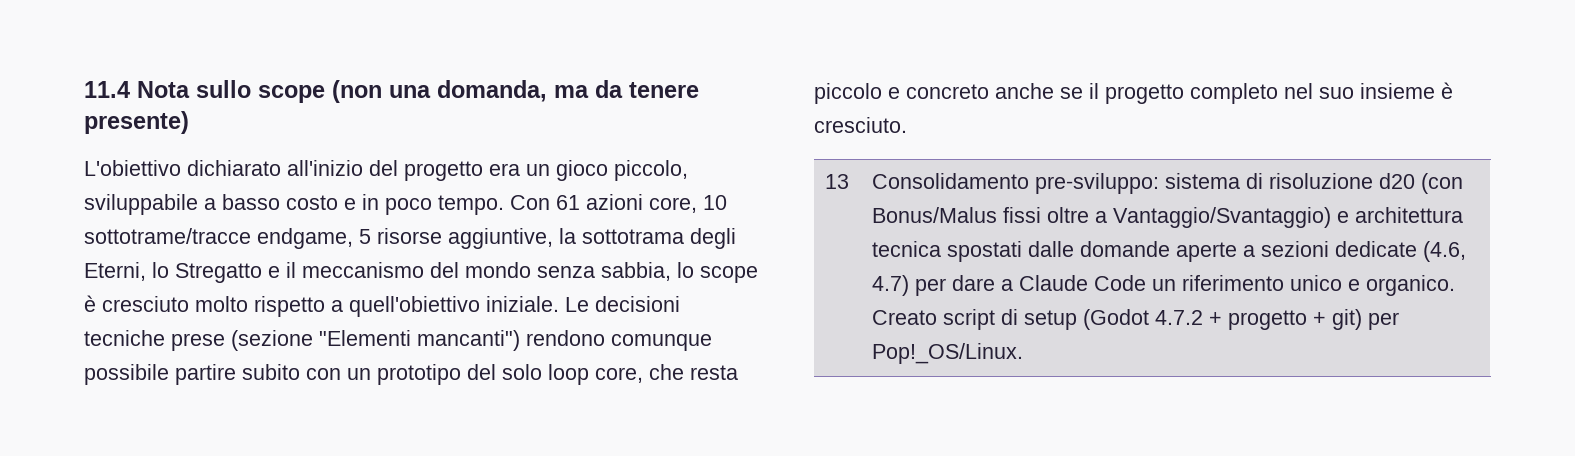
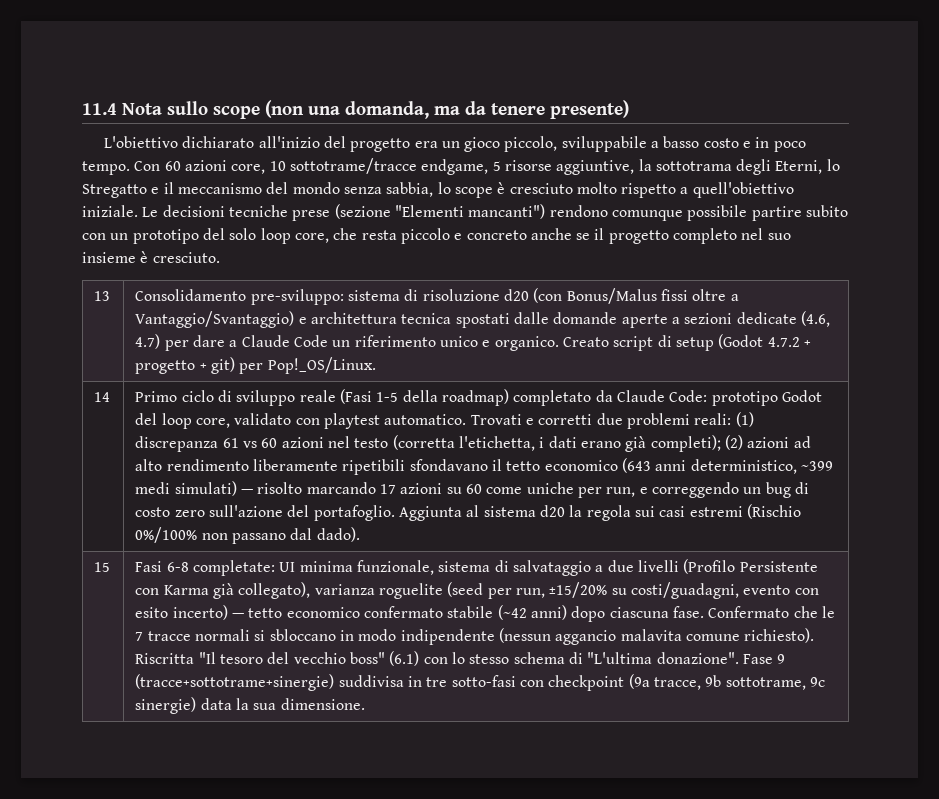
- Con 61 azioni core, 10 sottotrame/tracce endgame, 5 risorse aggiuntive, la sottotrama degli Eterni, lo Stregatto e il meccanismo del mondo senza sabbia, lo scope è cresciuto molto rispetto a quell'obiettivo iniziale.
+ Con 60 azioni core, 10 sottotrame/tracce endgame, 5 risorse aggiuntive, la sottotrama degli Eterni, lo Stregatto e il meccanismo del mondo senza sabbia, lo scope è cresciuto molto rispetto a quell'obiettivo iniziale.
+ 14 | Primo ciclo di sviluppo reale (Fasi 1-5 della roadmap) completato da Claude Code: prototipo Godot del loop core, validato con playtest automatico. Trovati e corretti due problemi reali: (1) discrepanza 61 vs 60 azioni nel testo (corretta l'etichetta, i dati erano già completi); (2) azioni ad alto rendimento liberamente ripetibili sfondavano il tetto economico (643 anni deterministico, ~399 medi simulati) — risolto marcando 17 azioni su 60 come uniche per run, e correggendo un bug di costo zero sull'azione del portafoglio. Aggiunta al sistema d20 la regola sui casi estremi (Rischio 0%/100% non passano dal dado).
+ 15 | Fasi 6-8 completate: UI minima funzionale, sistema di salvataggio a due livelli (Profilo Persistente con Karma già collegato), varianza roguelite (seed per run, ±15/20% su costi/guadagni, evento con esito incerto) — tetto economico confermato stabile (~42 anni) dopo ciascuna fase. Confermato che le 7 tracce normali si sbloccano in modo indipendente (nessun aggancio malavita comune richiesto). Riscritta "Il tesoro del vecchio boss" (6.1) con lo stesso schema di "L'ultima donazione". Fase 9 (tracce+sottotrame+sinergie) suddivisa in tre sotto-fasi con checkpoint (9a tracce, 9b sottotrame, 9c sinergie) data la sua dimensione.

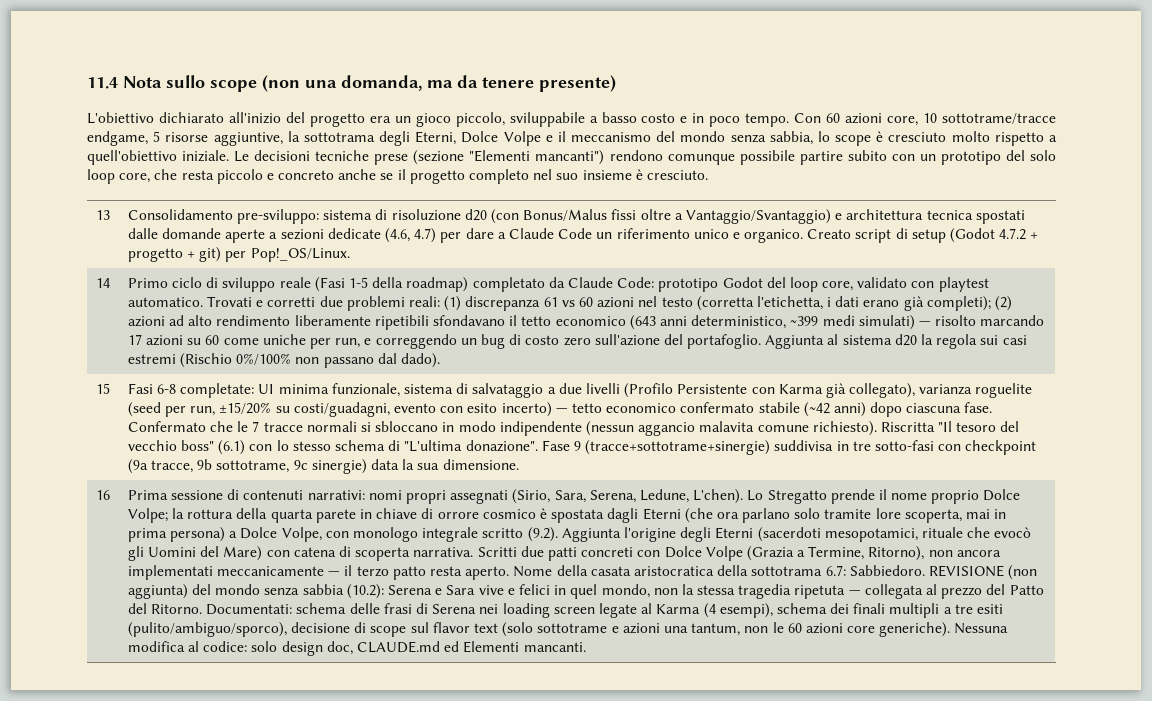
- Con 60 azioni core, 10 sottotrame/tracce endgame, 5 risorse aggiuntive, la sottotrama degli Eterni, lo Stregatto e il meccanismo del mondo senza sabbia, lo scope è cresciuto molto rispetto a quell'obiettivo iniziale.
+ Con 60 azioni core, 10 sottotrame/tracce endgame, 5 risorse aggiuntive, la sottotrama degli Eterni, Dolce Volpe e il meccanismo del mondo senza sabbia, lo scope è cresciuto molto rispetto a quell'obiettivo iniziale.
+ 16 | Prima sessione di contenuti narrativi: nomi propri assegnati (Sirio, Sara, Serena, Ledune, L'chen). Lo Stregatto prende il nome proprio Dolce Volpe; la rottura della quarta parete in chiave di orrore cosmico è spostata dagli Eterni (che ora parlano solo tramite lore scoperta, mai in prima persona) a Dolce Volpe, con monologo integrale scritto (9.2). Aggiunta l'origine degli Eterni (sacerdoti mesopotamici, rituale che evocò gli Uomini del Mare) con catena di scoperta narrativa. Scritti due patti concreti con Dolce Volpe (Grazia a Termine, Ritorno), non ancora implementati meccanicamente — il terzo patto resta aperto. Nome della casata aristocratica della sottotrama 6.7: Sabbiedoro. REVISIONE (non aggiunta) del mondo senza sabbia (10.2): Serena e Sara vive e felici in quel mondo, non la stessa tragedia ripetuta — collegata al prezzo del Patto del Ritorno. Documentati: schema delle frasi di Serena nei loading screen legate al Karma (4 esempi), schema dei finali multipli a tre esiti (pulito/ambiguo/sporco), decisione di scope sul flavor text (solo sottotrame e azioni una tantum, non le 60 azioni core generiche). Nessuna modifica al codice: solo design doc, CLAUDE.md ed Elementi mancanti.

